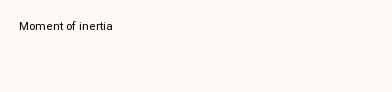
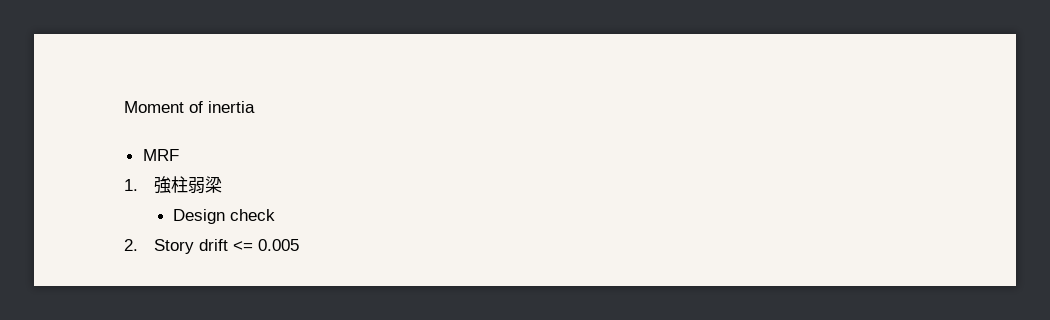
+ MRF
+ 1.強柱弱梁
+ Design check
+ 2. Story drift <= 0.005

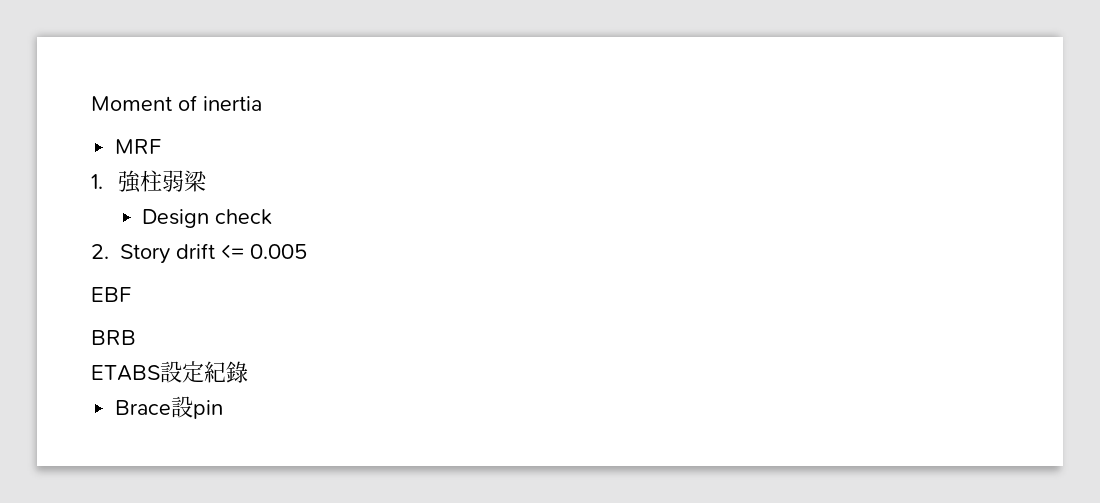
+ EBF
+ BRB
+ ETABS設定紀錄
+ Brace設pin

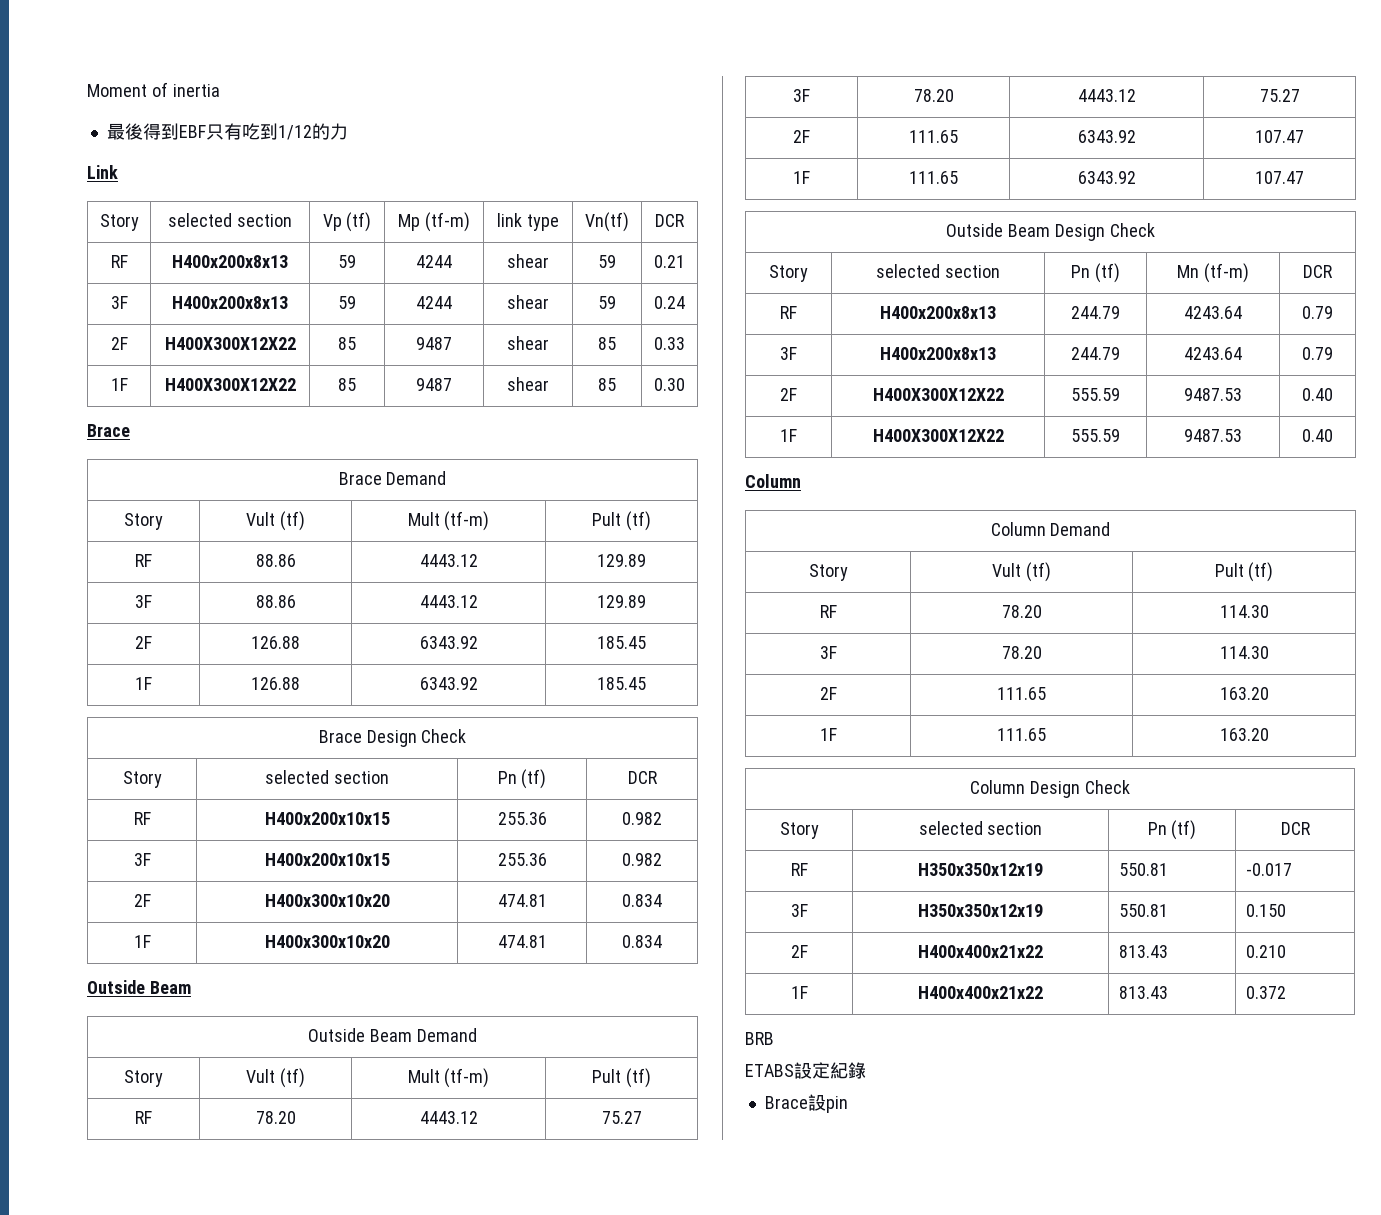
- MRF
- 1.強柱弱梁
- Design check
- 2. Story drift <= 0.005
- EBF
+ 最後得到EBF只有吃到1/12的力
+ Link
+ Story | selected section | Vp (tf) | Mp (tf-m) | link type | Vn(tf) | DCR
+ RF | H400x200x8x13 | 59 | 4244 | shear | 59 | 0.21
+ 3F | H400x200x8x13 | 59 | 4244 | shear | 59 | 0.24
+ 2F | H400X300X12X22 | 85 | 9487 | shear | 85 | 0.33
+ 1F | H400X300X12X22 | 85 | 9487 | shear | 85 | 0.30
+ Brace
+ Brace Demand
+ Story | Vult (tf) | Mult (tf-m) | Pult (tf)
+ RF | 88.86 | 4443.12 | 129.89
+ 3F | 88.86 | 4443.12 | 129.89
+ 2F | 126.88 | 6343.92 | 185.45
+ 1F | 126.88 | 6343.92 | 185.45
+ Brace Design Check
+ Story | selected section | Pn (tf) | DCR
+ RF | H400x200x10x15 | 255.36 | 0.982
+ 3F | H400x200x10x15 | 255.36 | 0.982
+ 2F | H400x300x10x20 | 474.81 | 0.834
+ 1F | H400x300x10x20 | 474.81 | 0.834
+ Outside Beam
+ Outside Beam Demand
+ Story | Vult (tf) | Mult (tf-m) | Pult (tf)
+ RF | 78.20 | 4443.12 | 75.27
+ 3F | 78.20 | 4443.12 | 75.27
+ 2F | 111.65 | 6343.92 | 107.47
+ 1F | 111.65 | 6343.92 | 107.47
+ Outside Beam Design Check
+ Story | selected section | Pn (tf) | Mn (tf-m) | DCR
+ RF | H400x200x8x13 | 244.79 | 4243.64 | 0.79
+ 3F | H400x200x8x13 | 244.79 | 4243.64 | 0.79
+ 2F | H400X300X12X22 | 555.59 | 9487.53 | 0.40
+ 1F | H400X300X12X22 | 555.59 | 9487.53 | 0.40
+ Column
+ Column Demand
+ Story | Vult (tf) | Pult (tf)
+ RF | 78.20 | 114.30
+ 3F | 78.20 | 114.30
+ 2F | 111.65 | 163.20
+ 1F | 111.65 | 163.20
+ Column Design Check
+ Story | selected section | Pn (tf) | DCR
+ RF | H350x350x12x19 | 550.81 | -0.017
+ 3F | H350x350x12x19 | 550.81 | 0.150
+ 2F | H400x400x21x22 | 813.43 | 0.210
+ 1F | H400x400x21x22 | 813.43 | 0.372

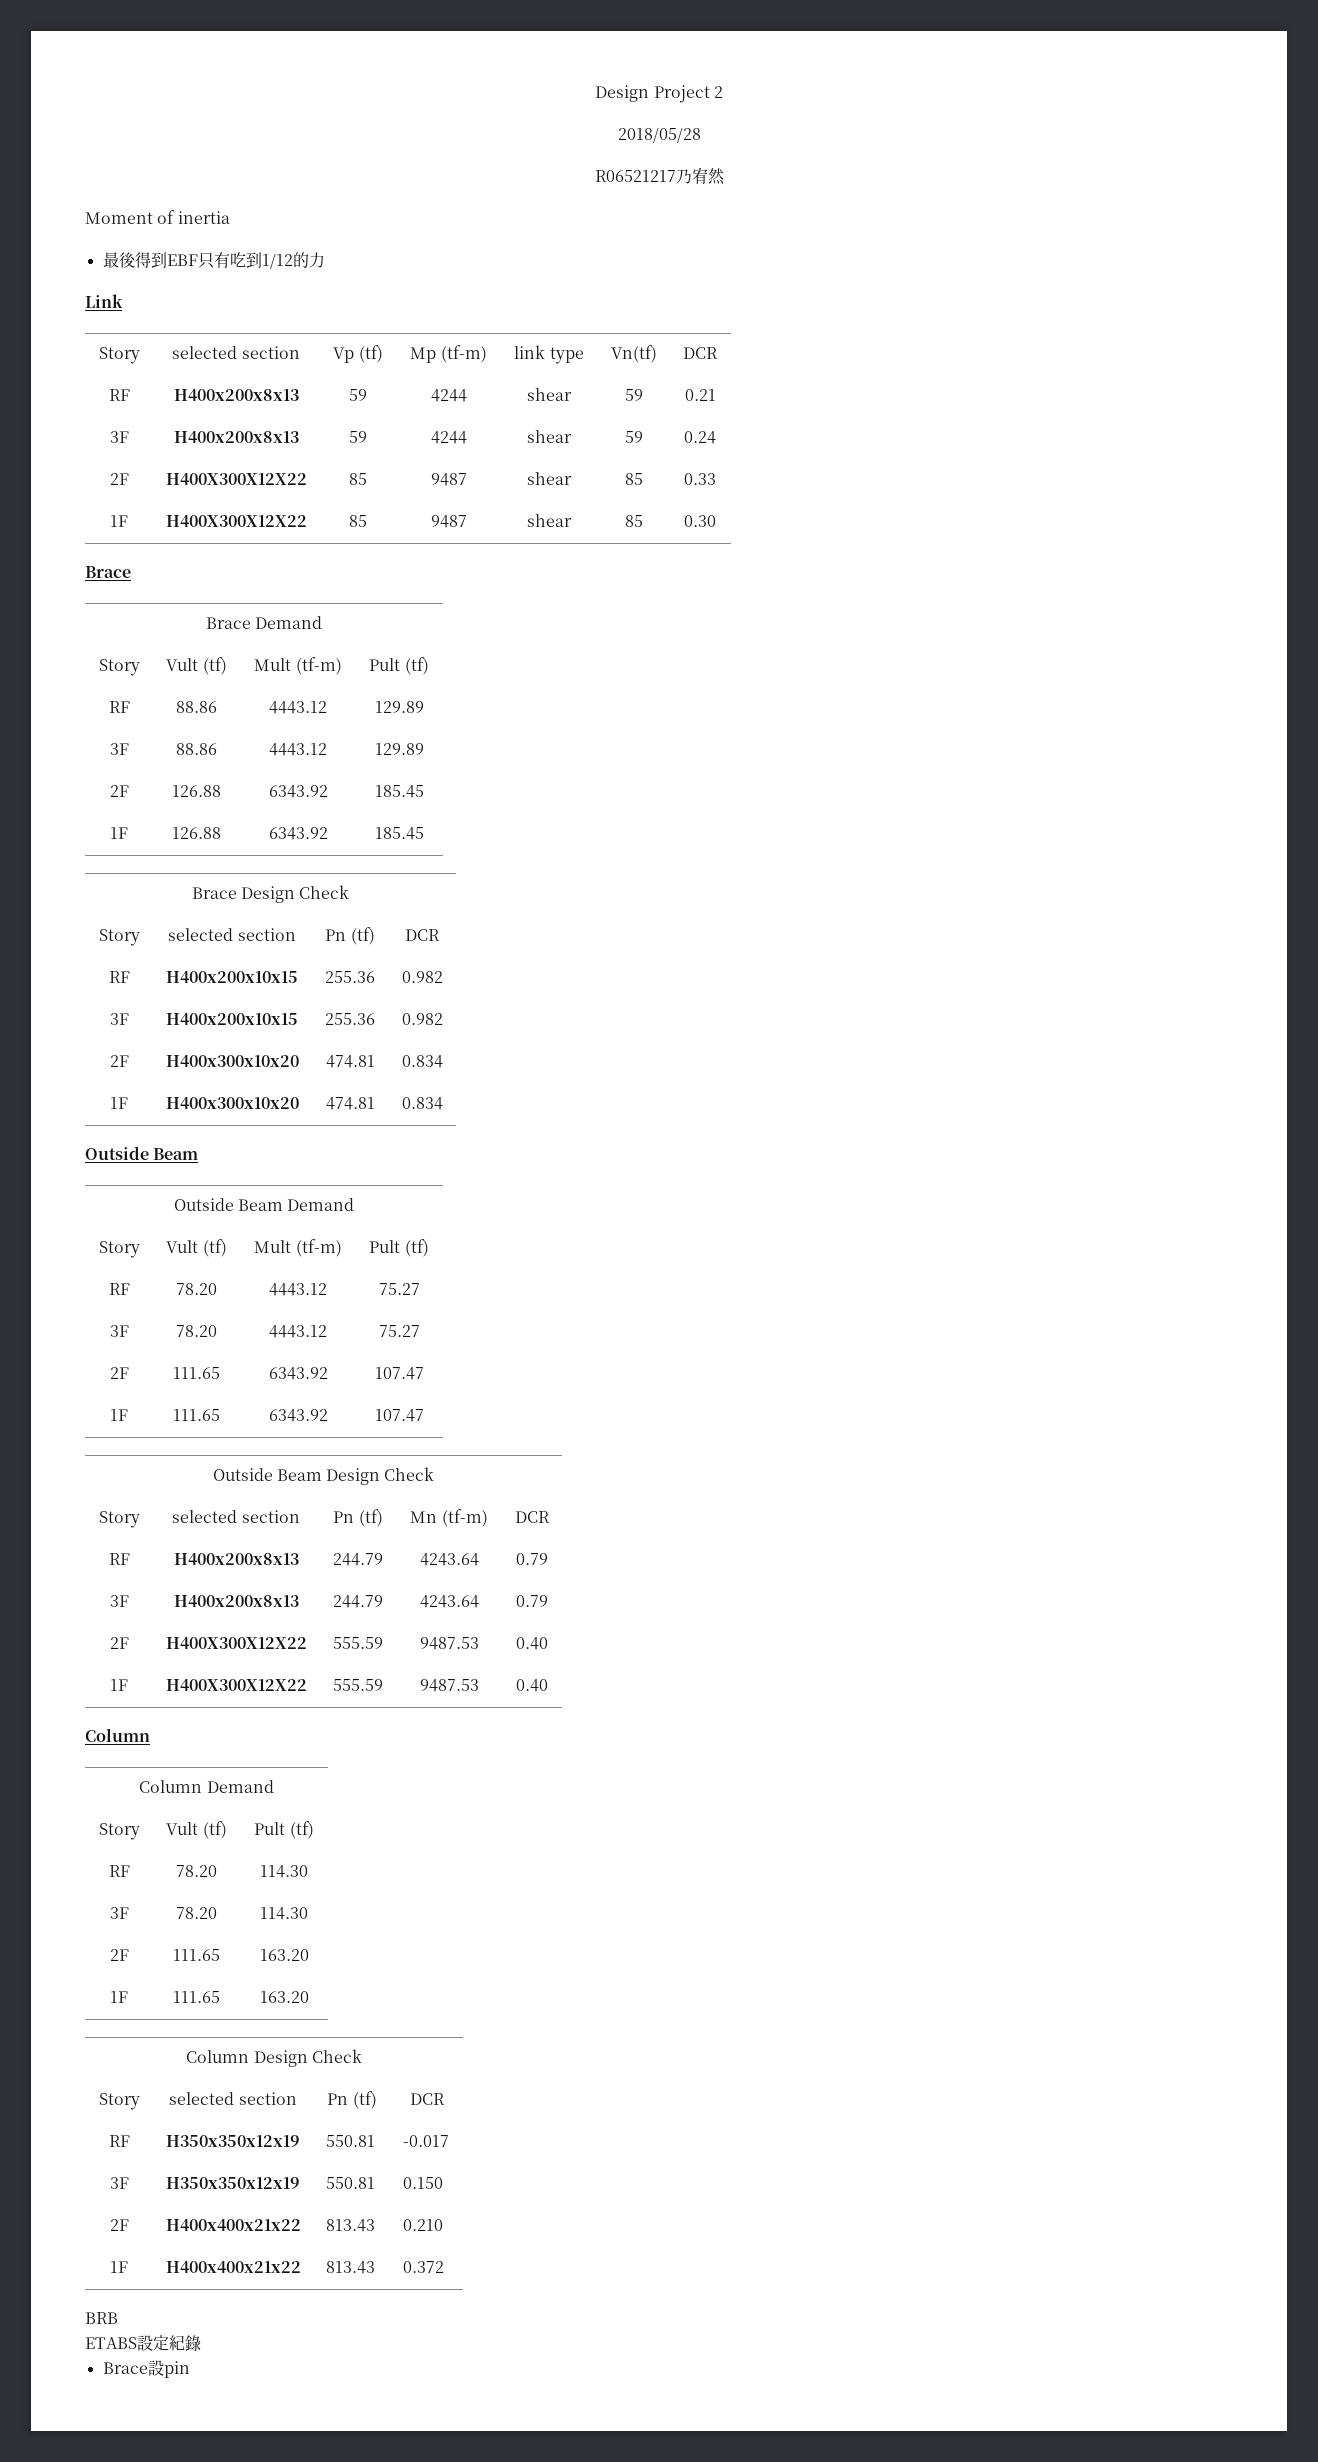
+ Design Project 2
+ 2018/05/28
+ R06521217乃宥然

